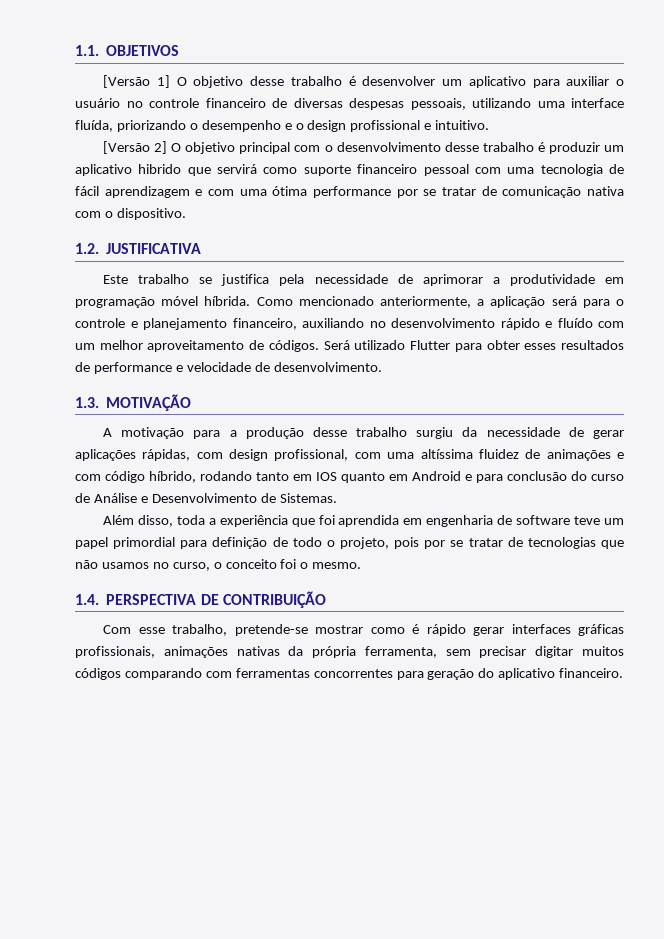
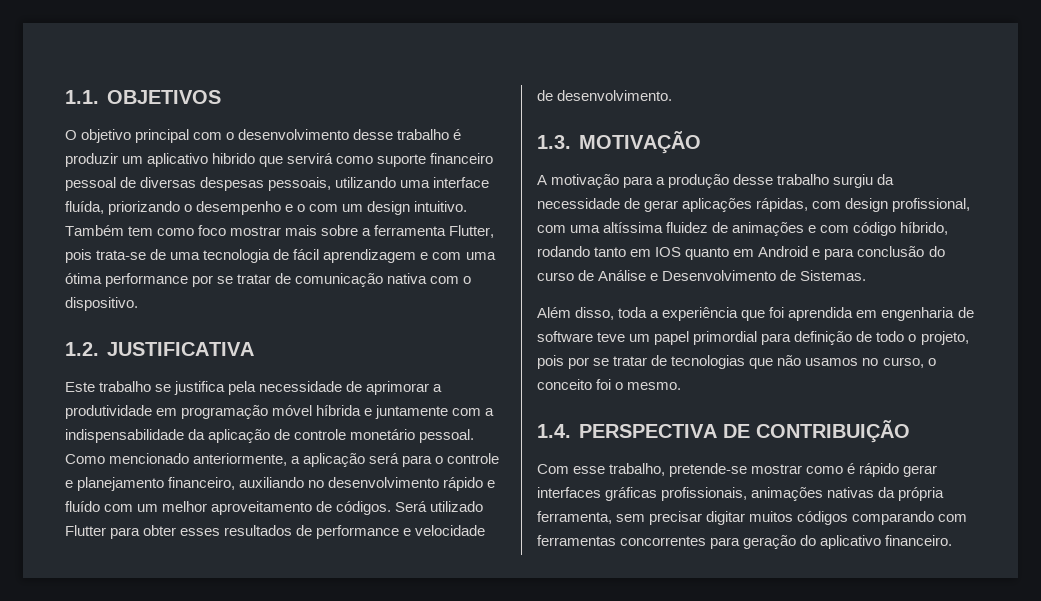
- [Versão 1] O objetivo desse trabalho é desenvolver um aplicativo para auxiliar o usuário no controle financeiro de diversas despesas pessoais, utilizando uma interface fluída, priorizando o desempenho e o design profissional e intuitivo.
- [Versão 2] O objetivo principal com o desenvolvimento desse trabalho é produzir um aplicativo hibrido que servirá como suporte financeiro pessoal com uma tecnologia de fácil aprendizagem e com uma ótima performance por se tratar de comunicação nativa com o dispositivo.
+ O objetivo principal com o desenvolvimento desse trabalho é produzir um aplicativo hibrido que servirá como suporte financeiro pessoal de diversas despesas pessoais, utilizando uma interface fluída, priorizando o desempenho e o com um design intuitivo. Também tem como foco mostrar mais sobre a ferramenta Flutter, pois trata-se de uma tecnologia de fácil aprendizagem e com uma ótima performance por se tratar de comunicação nativa com o dispositivo.
- Este trabalho se justifica pela necessidade de aprimorar a produtividade em programação móvel híbrida.
+ Este trabalho se justifica pela necessidade de aprimorar a produtividade em programação móvel híbrida e juntamente com a indispensabilidade da aplicação de controle monetário pessoal.

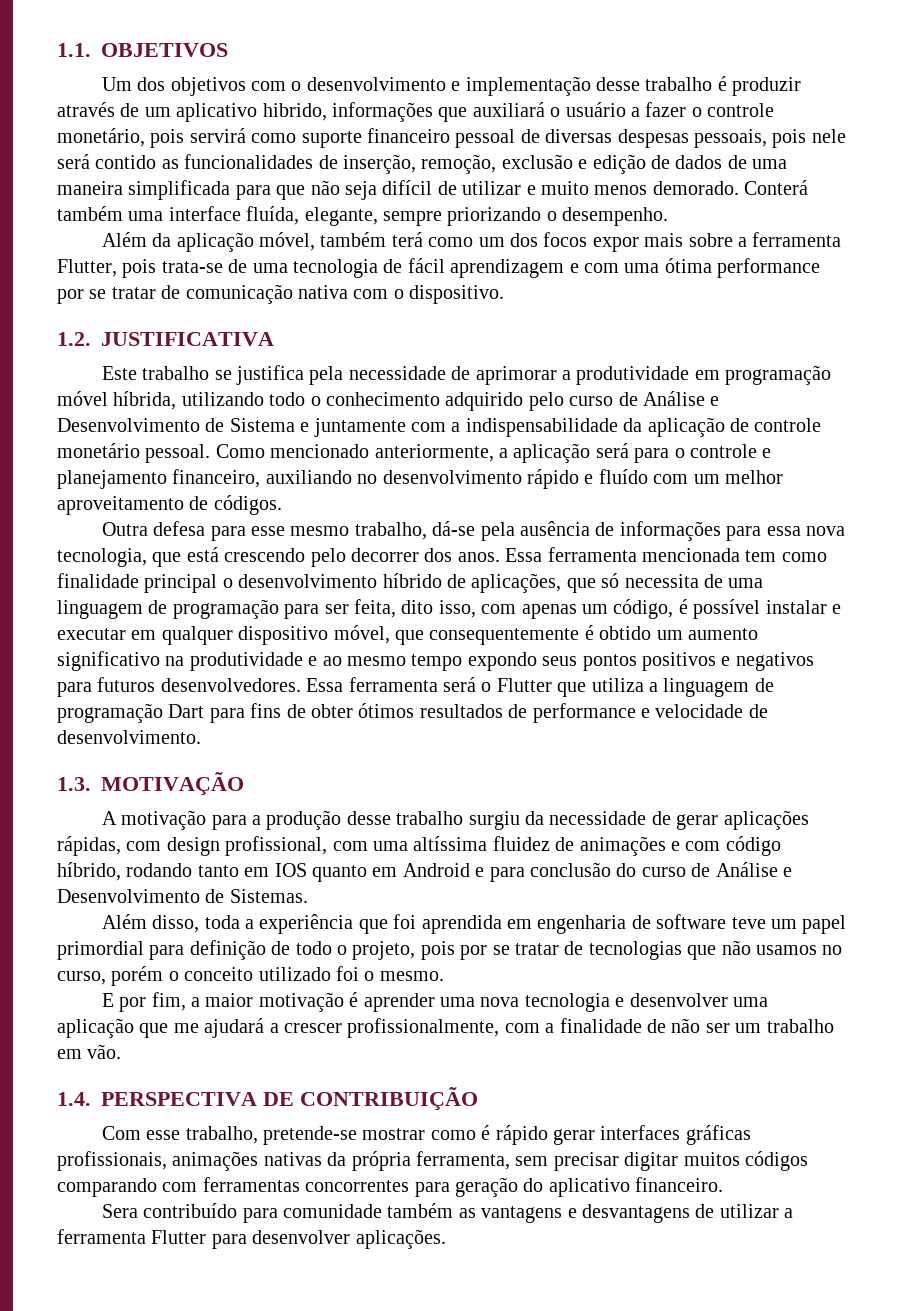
- O objetivo principal com o desenvolvimento desse trabalho é produzir um aplicativo hibrido que servirá como suporte financeiro pessoal de diversas despesas pessoais, utilizando uma interface fluída, priorizando o desempenho e o com um design intuitivo. Também tem como foco mostrar mais sobre a ferramenta Flutter, pois trata-se de uma tecnologia de fácil aprendizagem e com uma ótima performance por se tratar de comunicação nativa com o dispositivo.
+ Um dos objetivos com o desenvolvimento e implementação desse trabalho é produzir através de um aplicativo hibrido, informações que auxiliará o usuário a fazer o controle monetário, pois servirá como suporte financeiro pessoal de diversas despesas pessoais, pois nele será contido as funcionalidades de inserção, remoção, exclusão e edição de dados de uma maneira simplificada para que não seja difícil de utilizar e muito menos demorado. Conterá também uma interface fluída, elegante, sempre priorizando o desempenho.
+ Além da aplicação móvel, também terá como um dos focos expor mais sobre a ferramenta Flutter, pois trata-se de uma tecnologia de fácil aprendizagem e com uma ótima performance por se tratar de comunicação nativa com o dispositivo.
- Este trabalho se justifica pela necessidade de aprimorar a produtividade em programação móvel híbrida e juntamente com a indispensabilidade da aplicação de controle monetário pessoal.
+ Este trabalho se justifica pela necessidade de aprimorar a produtividade em programação móvel híbrida, utilizando todo o conhecimento adquirido pelo curso de Análise e Desenvolvimento de Sistema e juntamente com a indispensabilidade da aplicação de controle monetário pessoal.
- Como mencionado anteriormente, a aplicação será para o controle e planejamento financeiro, auxiliando no desenvolvimento rápido e fluído com um melhor aproveitamento de códigos. Será utilizado Flutter para obter esses resultados de performance e velocidade de desenvolvimento.
+ Como mencionado anteriormente, a aplicação será para o controle e planejamento financeiro, auxiliando no desenvolvimento rápido e fluído com um melhor aproveitamento de códigos.
+ Outra defesa para esse mesmo trabalho, dá-se pela ausência de informações para essa nova tecnologia, que está crescendo pelo decorrer dos anos. Essa ferramenta mencionada tem como finalidade principal o desenvolvimento híbrido de aplicações, que só necessita de uma linguagem de programação para ser feita, dito isso, com apenas um código, é possível instalar e executar em qualquer dispositivo móvel, que consequentemente é obtido um aumento significativo na produtividade e ao mesmo tempo expondo seus pontos positivos e negativos para futuros desenvolvedores. Essa ferramenta será o Flutter que utiliza a linguagem de programação Dart para fins de obter ótimos resultados de performance e velocidade de desenvolvimento.
- Além disso, toda a experiência que foi aprendida em engenharia de software teve um papel primordial para definição de todo o projeto, pois por se tratar de tecnologias que não usamos no curso, o conceito foi o mesmo.
+ Além disso, toda a experiência que foi aprendida em engenharia de software teve um papel primordial para definição de todo o projeto, pois por se tratar de tecnologias que não usamos no curso, porém o conceito utilizado foi o mesmo.
+ E por fim, a maior motivação é aprender uma nova tecnologia e desenvolver uma aplicação que me ajudará a crescer profissionalmente, com a finalidade de não ser um trabalho em vão.
+ Sera contribuído para comunidade também as vantagens e desvantagens de utilizar a ferramenta Flutter para desenvolver aplicações.

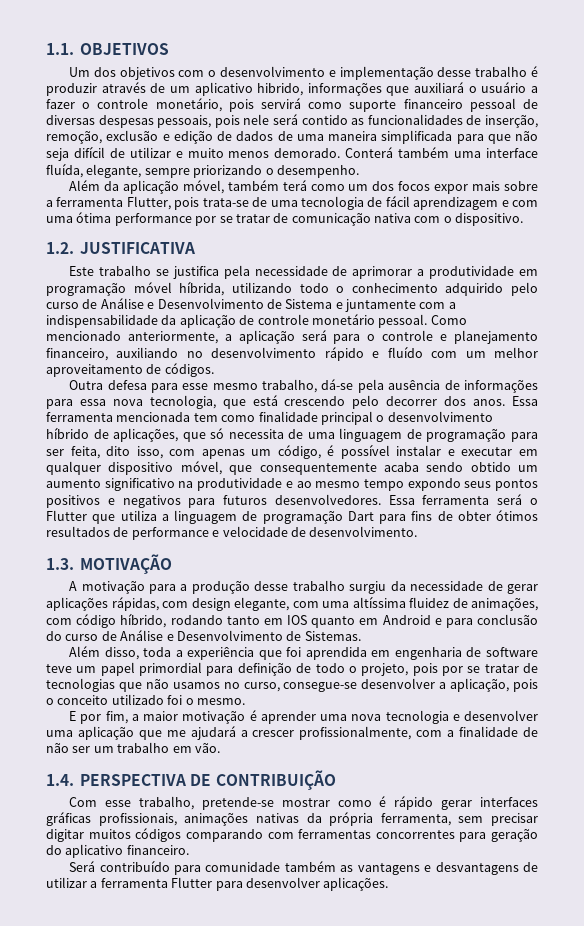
- Essa ferramenta mencionada tem como finalidade principal o desenvolvimento híbrido de aplicações, que só necessita de uma linguagem de programação para ser feita, dito isso, com apenas um código, é possível instalar e executar em qualquer dispositivo móvel, que consequentemente é obtido um aumento significativo na produtividade e ao mesmo tempo expondo seus pontos positivos e negativos para futuros desenvolvedores.
+ Essa ferramenta mencionada tem como finalidade principal o desenvolvimento híbrido de aplicações, que só necessita de uma linguagem de programação para ser feita, dito isso, com apenas um código, é possível instalar e executar em qualquer dispositivo móvel, que consequentemente acaba sendo obtido um aumento significativo na produtividade e ao mesmo tempo expondo seus pontos positivos e negativos para futuros desenvolvedores.
- A motivação para a produção desse trabalho surgiu da necessidade de gerar aplicações rápidas, com design profissional, com uma altíssima fluidez de animações e com código híbrido, rodando tanto em IOS quanto em Android e para conclusão do curso de Análise e Desenvolvimento de Sistemas.
+ A motivação para a produção desse trabalho surgiu da necessidade de gerar aplicações rápidas, com design elegante, com uma altíssima fluidez de animações, com código híbrido, rodando tanto em IOS quanto em Android e para conclusão do curso de Análise e Desenvolvimento de Sistemas.
- Além disso, toda a experiência que foi aprendida em engenharia de software teve um papel primordial para definição de todo o projeto, pois por se tratar de tecnologias que não usamos no curso, porém o conceito utilizado foi o mesmo.
+ Além disso, toda a experiência que foi aprendida em engenharia de software teve um papel primordial para definição de todo o projeto, pois por se tratar de tecnologias que não usamos no curso, consegue-se desenvolver a aplicação, pois o conceito utilizado foi o mesmo.
- Sera contribuído para comunidade também as vantagens e desvantagens de utilizar a ferramenta Flutter para desenvolver aplicações.
+ Será contribuído para comunidade também as vantagens e desvantagens de utilizar a ferramenta Flutter para desenvolver aplicações.

